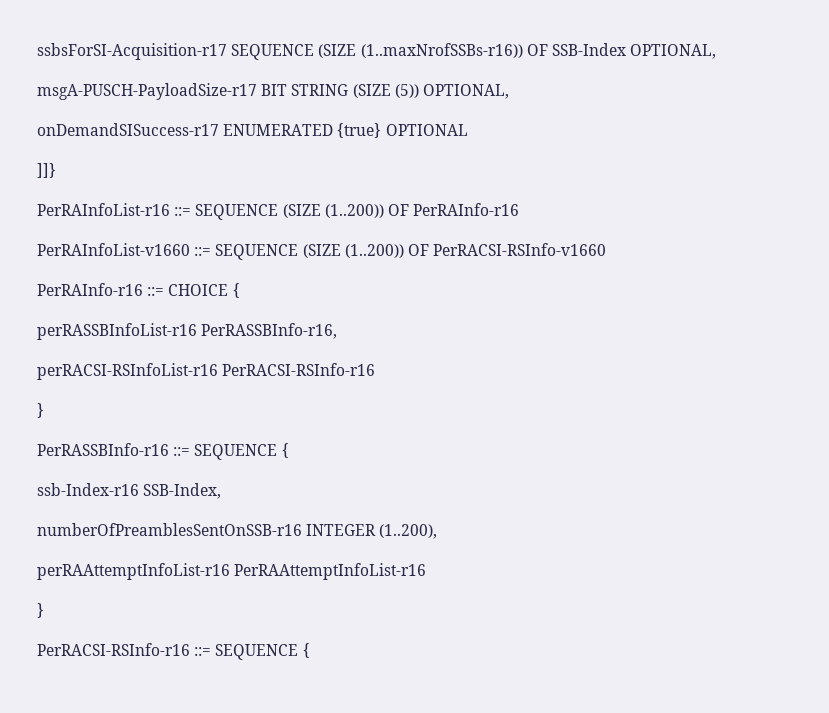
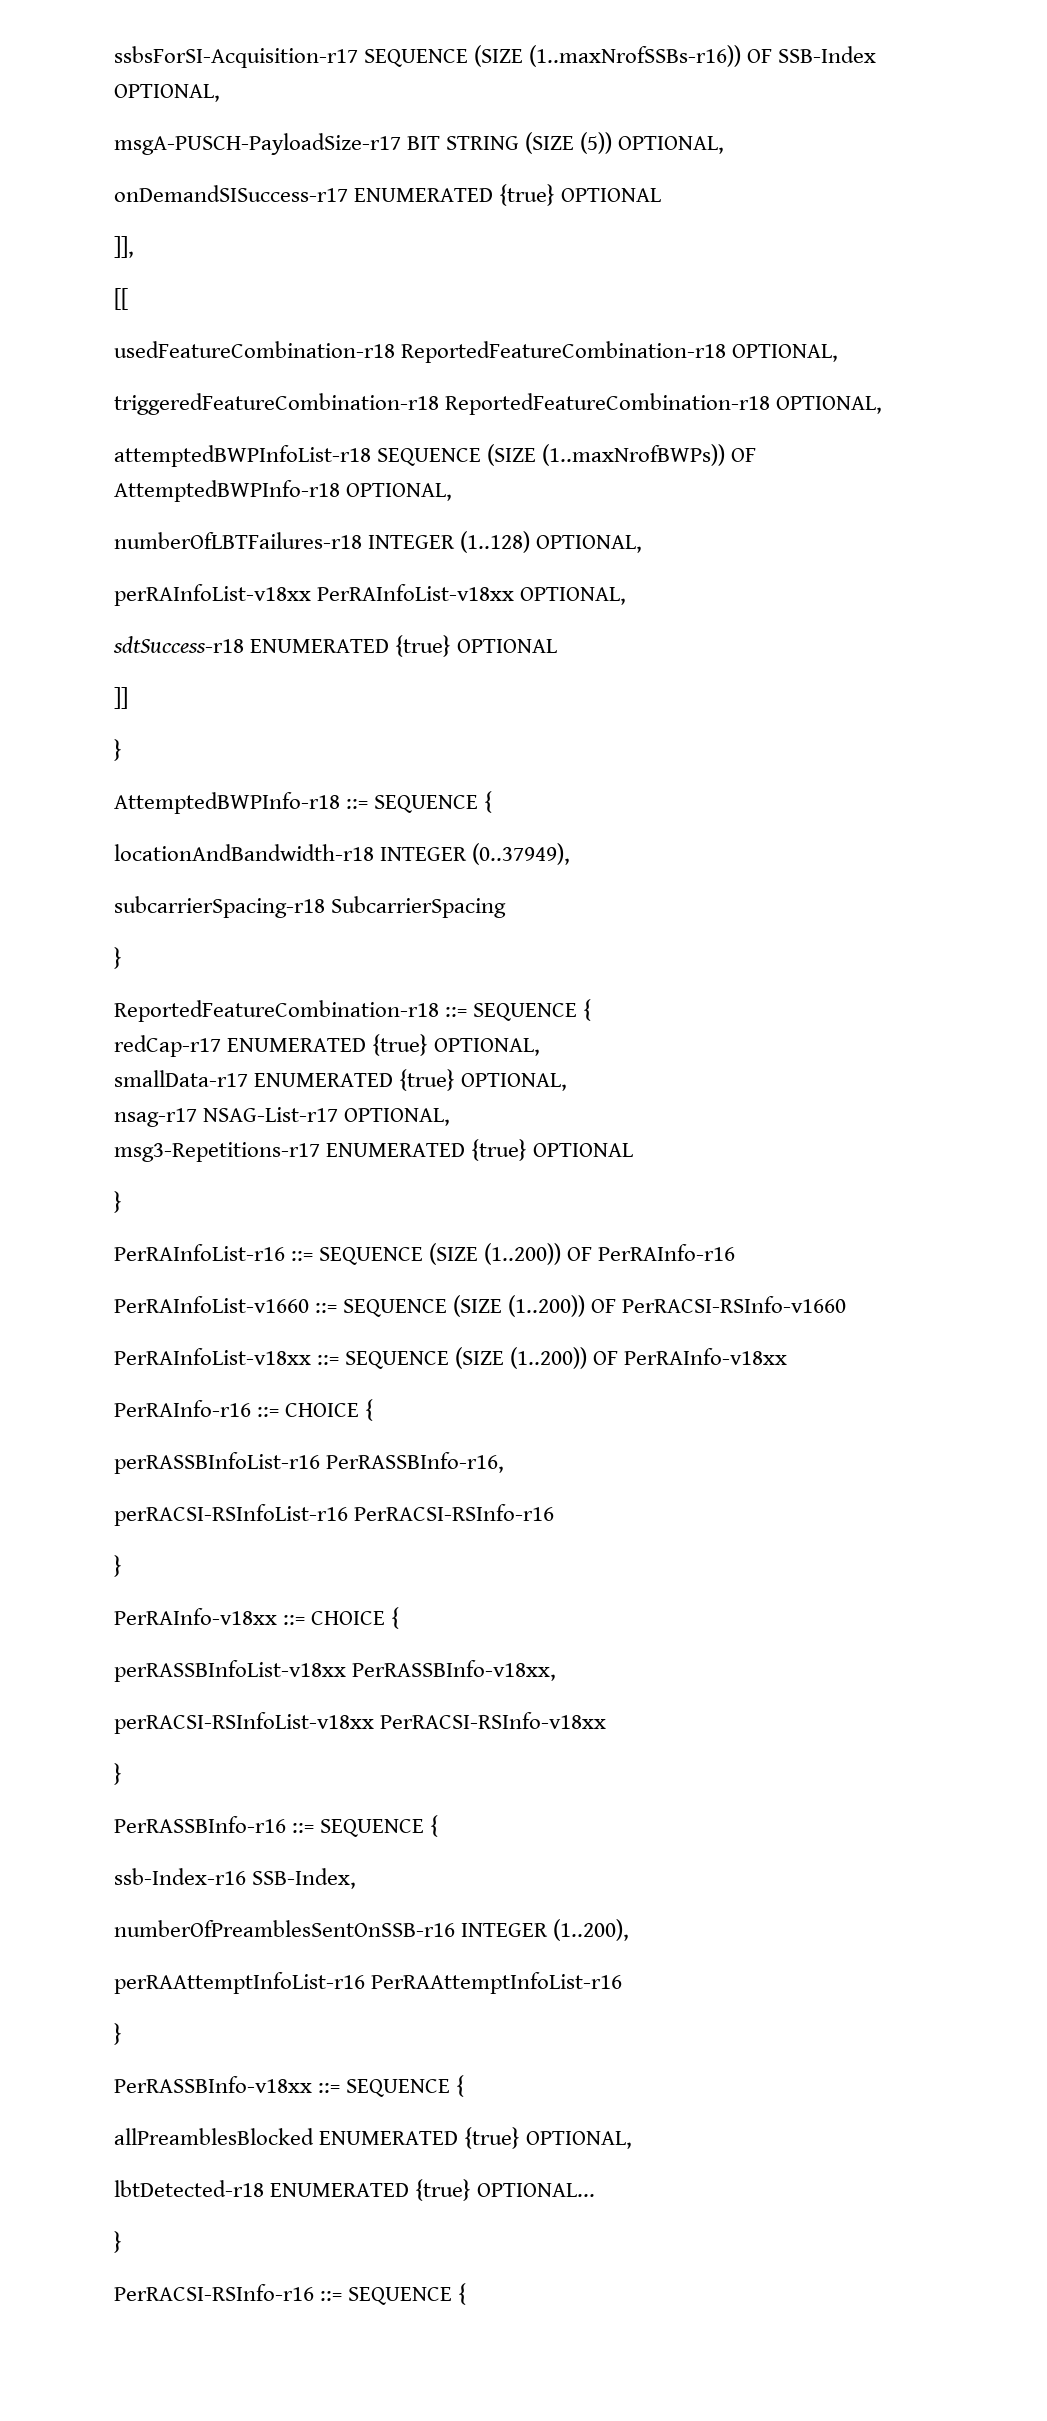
- ]]}
+ ]],
+ [[
+ usedFeatureCombination-r18 ReportedFeatureCombination-r18 OPTIONAL,
+ triggeredFeatureCombination-r18 ReportedFeatureCombination-r18 OPTIONAL,
+ attemptedBWPInfoList-r18 SEQUENCE (SIZE (1..maxNrofBWPs)) OF AttemptedBWPInfo-r18 OPTIONAL,
+ numberOfLBTFailures-r18 INTEGER (1..128) OPTIONAL,
+ perRAInfoList-v18xx PerRAInfoList-v18xx OPTIONAL,
+ sdtSuccess-r18 ENUMERATED {true} OPTIONAL
+ ]]
+ }
+ AttemptedBWPInfo-r18 ::= SEQUENCE {
+ locationAndBandwidth-r18 INTEGER (0..37949),
+ subcarrierSpacing-r18 SubcarrierSpacing
+ }
+ ReportedFeatureCombination-r18 ::= SEQUENCE {
+ redCap-r17 ENUMERATED {true} OPTIONAL,
+ smallData-r17 ENUMERATED {true} OPTIONAL,
+ nsag-r17 NSAG-List-r17 OPTIONAL,
+ msg3-Repetitions-r17 ENUMERATED {true} OPTIONAL
+ }
+ PerRAInfoList-v18xx ::= SEQUENCE (SIZE (1..200)) OF PerRAInfo-v18xx
+ PerRAInfo-v18xx ::= CHOICE {
+ perRASSBInfoList-v18xx PerRASSBInfo-v18xx,
+ perRACSI-RSInfoList-v18xx PerRACSI-RSInfo-v18xx
+ }
+ PerRASSBInfo-v18xx ::= SEQUENCE {
+ allPreamblesBlocked ENUMERATED {true} OPTIONAL,
+ lbtDetected-r18 ENUMERATED {true} OPTIONAL...
+ }

